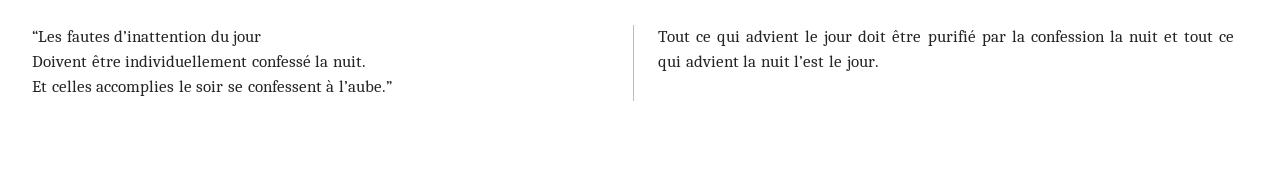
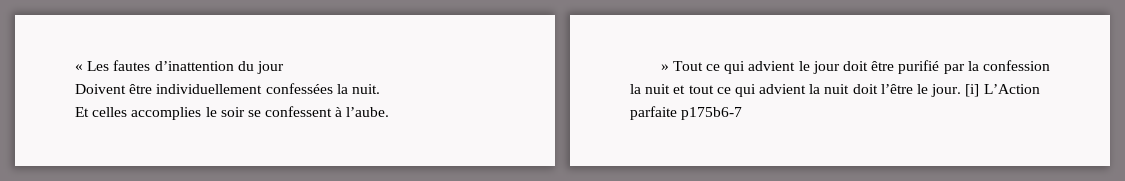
- “Les fautes d’inattention du jour
+ « Les fautes d’inattention du jour
- Doivent être individuellement confessé la nuit.
+ Doivent être individuellement confessées la nuit.
- Et celles accomplies le soir se confessent à l’aube.”
- Tout ce qui advient le jour doit être purifié par la confession la nuit et tout ce qui advient la nuit l’est le jour.
+ Et celles accomplies le soir se confessent à l’aube.
+ » Tout ce qui advient le jour doit être purifié par la confession la nuit et tout ce qui advient la nuit doit l’être le jour. [i] L’Action parfaite p175b6-7

